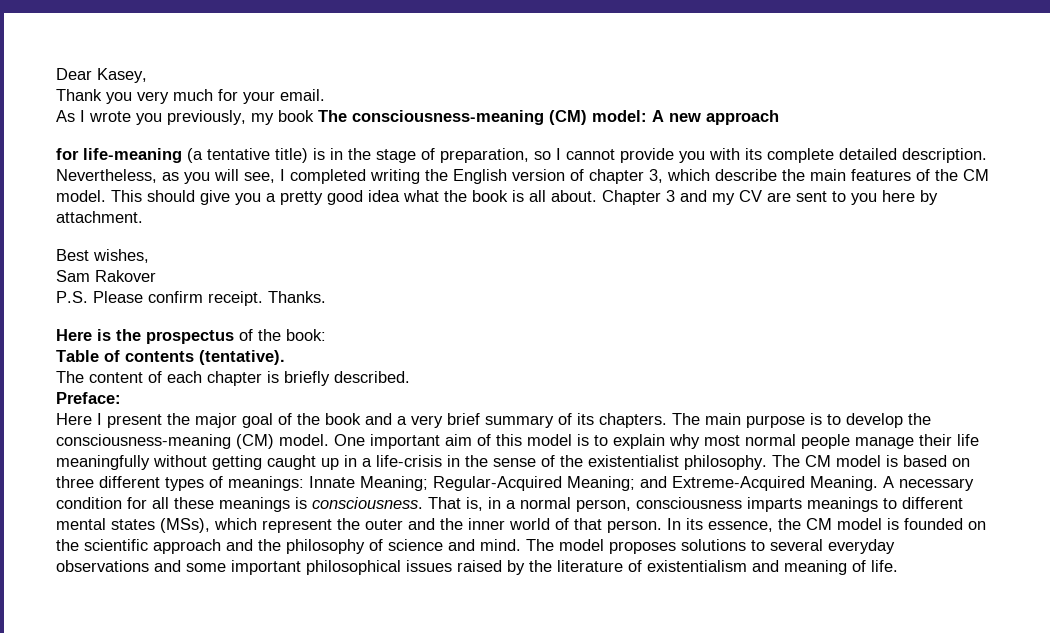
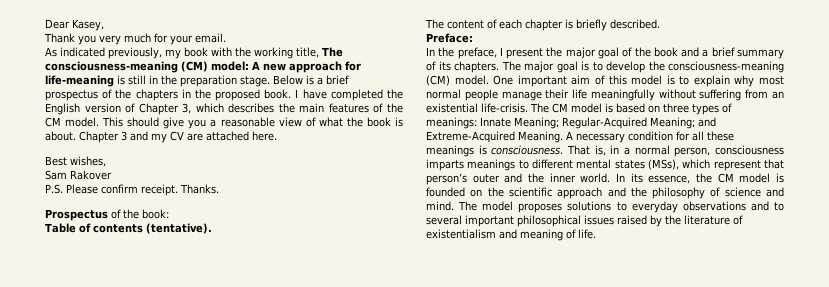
- As I wrote you previously, my book The consciousness-meaning (CM) model: A new approach
- for life-meaning (a tentative title) is in the stage of preparation, so I cannot provide you with its complete detailed description. Nevertheless, as you will see, I completed writing the English version of chapter 3, which describe the main features of the CM model.
+ As indicated previously, my book with the working title, The consciousness-meaning (CM) model: A new approach for life-meaning is still in the preparation stage. Below is a brief prospectus of the chapters in the proposed book. I have completed the English version of Chapter 3, which describes the main features of the CM model.
- This should give you a pretty good idea what the book is all about.
+ This should give you a reasonable view of what the book is about.
- Chapter 3 and my CV are sent to you here by attachment.
+ Chapter 3 and my CV are attached here.
- Here is the prospectus of the book:
+ Prospectus of the book:
- Here I present the major goal of the book and a very brief summary of its chapters.
+ In the preface, I present the major goal of the book and a brief summary of its chapters.
- The main purpose is to develop the consciousness-meaning (CM) model.
+ The major goal is to develop the consciousness-meaning (CM) model.
- One important aim of this model is to explain why most normal people manage their life meaningfully without getting caught up in a life-crisis in the sense of the existentialist philosophy.
+ One important aim of this model is to explain why most normal people manage their life meaningfully without suffering from an existential life-crisis.
- The CM model is based on three different types of meanings: Innate Meaning; Regular-Acquired Meaning; and Extreme-Acquired Meaning.
+ The CM model is based on three types of meanings: Innate Meaning; Regular-Acquired Meaning; and Extreme-Acquired Meaning.
- That is, in a normal person, consciousness imparts meanings to different mental states (MSs), which represent the outer and the inner world of that person.
+ That is, in a normal person, consciousness imparts meanings to different mental states (MSs), which represent that person’s outer and the inner world.
- The model proposes solutions to several everyday observations and some important philosophical issues raised by the literature of existentialism and meaning of life.
+ The model proposes solutions to everyday observations and to several important philosophical issues raised by the literature of existentialism and meaning of life.

